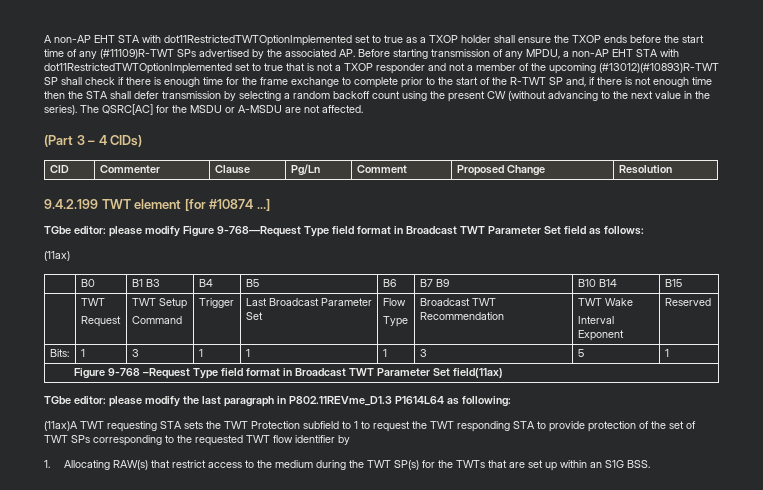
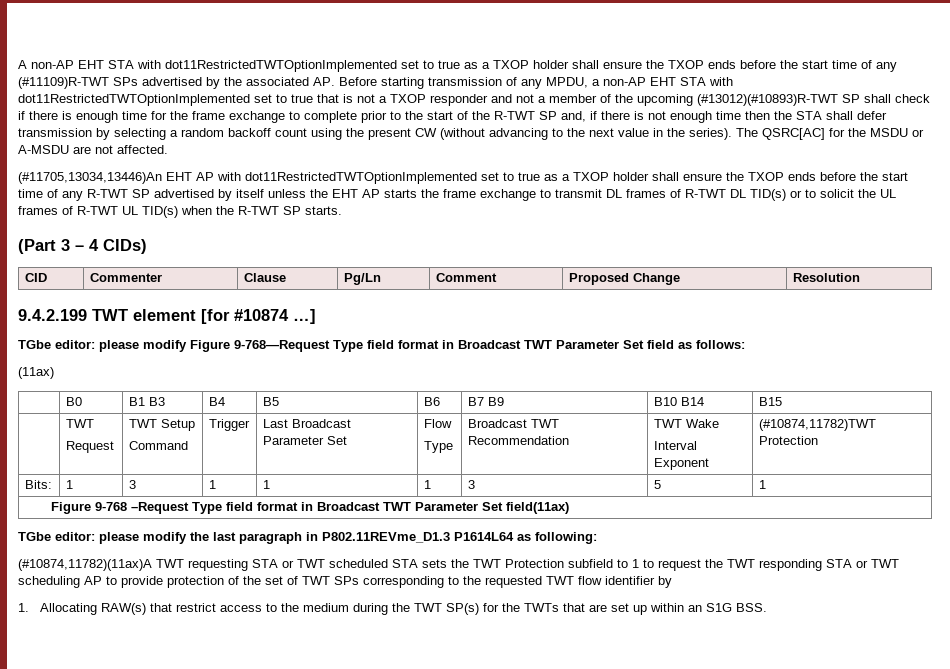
+ (#11705,13034,13446)An EHT AP with dot11RestrictedTWTOptionImplemented set to true as a TXOP holder shall ensure the TXOP ends before the start time of any R-TWT SP advertised by itself unless the EHT AP starts the frame exchange to transmit DL frames of R-TWT DL TID(s) or to solicit the UL frames of R-TWT UL TID(s) when the R-TWT SP starts.
  | B0 | B1 B3 | B4 | B5 | B6 | B7 B9 | B10 B14 | B15
  | TWT
  Request | TWT Setup
  Command | Trigger | Last Broadcast Parameter Set | Flow
  Type | Broadcast TWT Recommendation | TWT Wake
- Interval Exponent | Reserved
+ Interval Exponent | (#10874,11782)TWT Protection
- (11ax)A TWT requesting STA sets the TWT Protection subfield to 1 to request the TWT responding STA to provide protection of the set of TWT SPs corresponding to the requested TWT flow identifier by
+ (#10874,11782)(11ax)A TWT requesting STA or TWT scheduled STA sets the TWT Protection subfield to 1 to request the TWT responding STA or TWT scheduling AP to provide protection of the set of TWT SPs corresponding to the requested TWT flow identifier by

